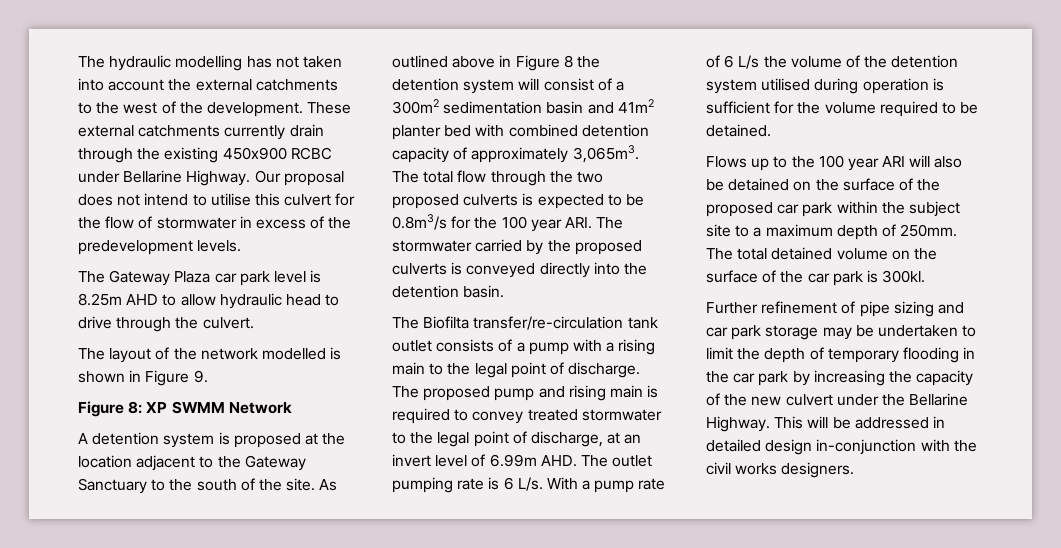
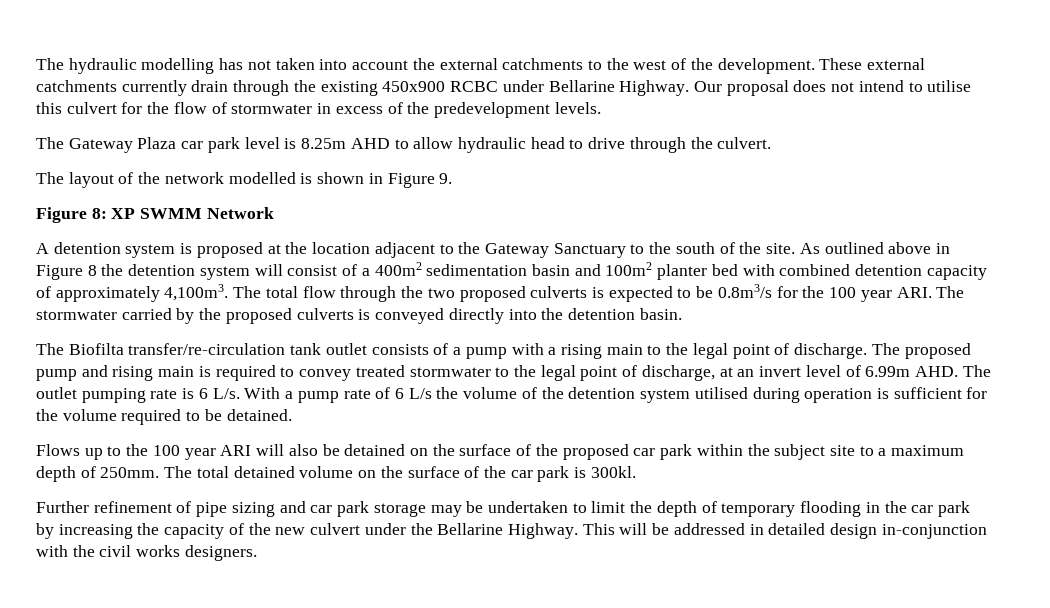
- As outlined above in Figure 8 the detention system will consist of a 300m2 sedimentation basin and 41m2 planter bed with combined detention capacity of approximately 3,065m3.
+ As outlined above in Figure 8 the detention system will consist of a 400m2 sedimentation basin and 100m2 planter bed with combined detention capacity of approximately 4,100m3.

